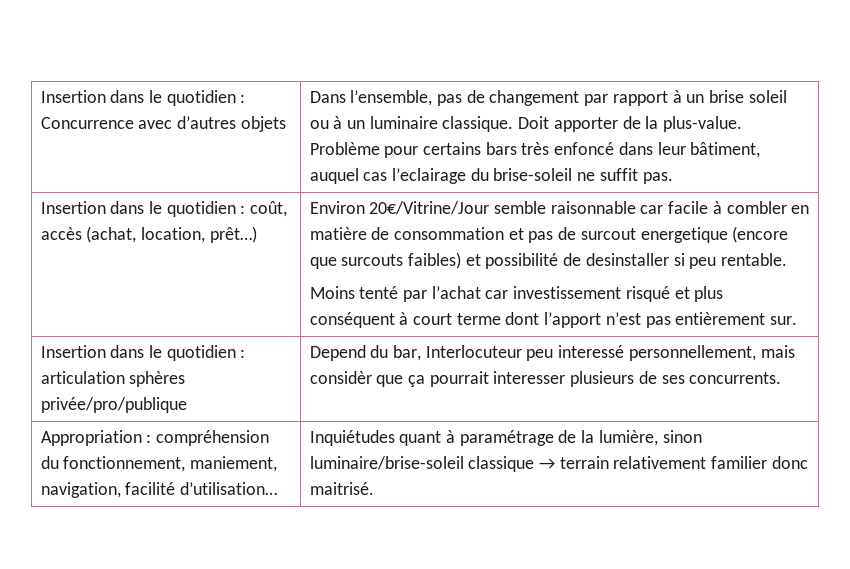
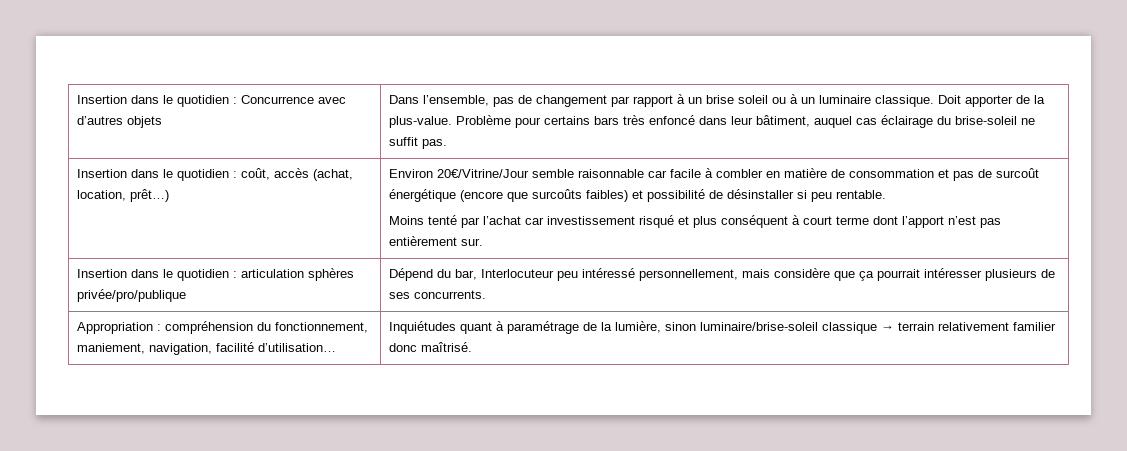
- Problème pour certains bars très enfoncé dans leur bâtiment, auquel cas l’eclairage du brise-soleil ne suffit pas.
+ Problème pour certains bars très enfoncé dans leur bâtiment, auquel cas éclairage du brise-soleil ne suffit pas.
- Environ 20€/Vitrine/Jour semble raisonnable car facile à combler en matière de consommation et pas de surcout energetique (encore que surcouts faibles) et possibilité de desinstaller si peu rentable.
+ Environ 20€/Vitrine/Jour semble raisonnable car facile à combler en matière de consommation et pas de surcoût énergétique (encore que surcoûts faibles) et possibilité de désinstaller si peu rentable.
- Insertion dans le quotidien : articulation sphères privée/pro/publique | Depend du bar, Interlocuteur peu interessé personnellement, mais considèr que ça pourrait interesser plusieurs de ses concurrents.
+ Insertion dans le quotidien : articulation sphères privée/pro/publique | Dépend du bar, Interlocuteur peu intéressé personnellement, mais considère que ça pourrait intéresser plusieurs de ses concurrents.
- Appropriation : compréhension du fonctionnement, maniement, navigation, facilité d’utilisation… | Inquiétudes quant à paramétrage de la lumière, sinon luminaire/brise-soleil classique → terrain relativement familier donc maitrisé.
+ Appropriation : compréhension du fonctionnement, maniement, navigation, facilité d’utilisation… | Inquiétudes quant à paramétrage de la lumière, sinon luminaire/brise-soleil classique → terrain relativement familier donc maîtrisé.

